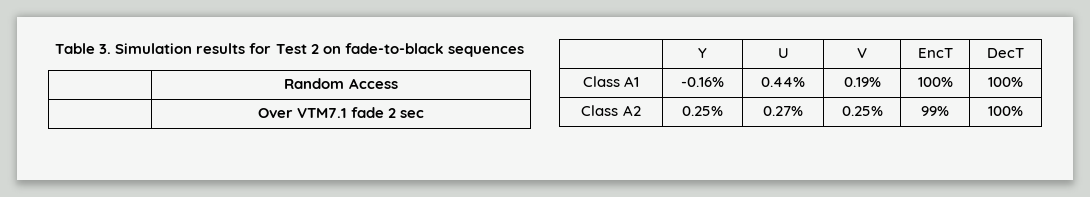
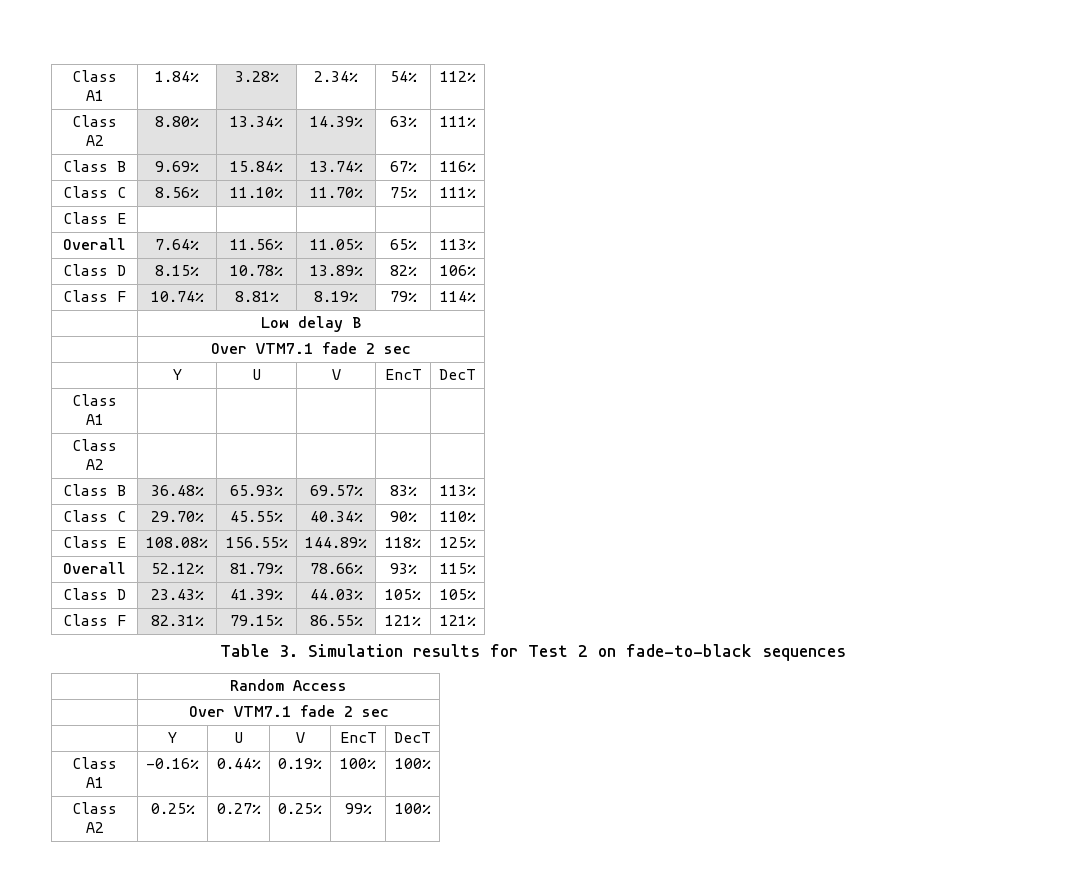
+ Class A1 | 1.84% | 3.28% | 2.34% | 54% | 112%
+ Class A2 | 8.80% | 13.34% | 14.39% | 63% | 111%
+ Class B | 9.69% | 15.84% | 13.74% | 67% | 116%
+ Class C | 8.56% | 11.10% | 11.70% | 75% | 111%
+ Class E | | | | |
+ Overall | 7.64% | 11.56% | 11.05% | 65% | 113%
+ Class D | 8.15% | 10.78% | 13.89% | 82% | 106%
+ Class F | 10.74% | 8.81% | 8.19% | 79% | 114%
+ | Low delay B
+ | Over VTM7.1 fade 2 sec
+ | Y | U | V | EncT | DecT
+ Class A1 | | | | |
+ Class A2 | | | | |
+ Class B | 36.48% | 65.93% | 69.57% | 83% | 113%
+ Class C | 29.70% | 45.55% | 40.34% | 90% | 110%
+ Class E | 108.08% | 156.55% | 144.89% | 118% | 125%
+ Overall | 52.12% | 81.79% | 78.66% | 93% | 115%
+ Class D | 23.43% | 41.39% | 44.03% | 105% | 105%
+ Class F | 82.31% | 79.15% | 86.55% | 121% | 121%

